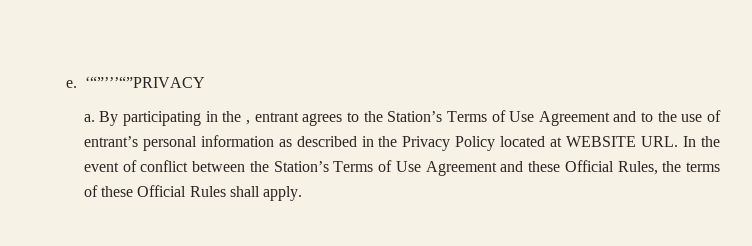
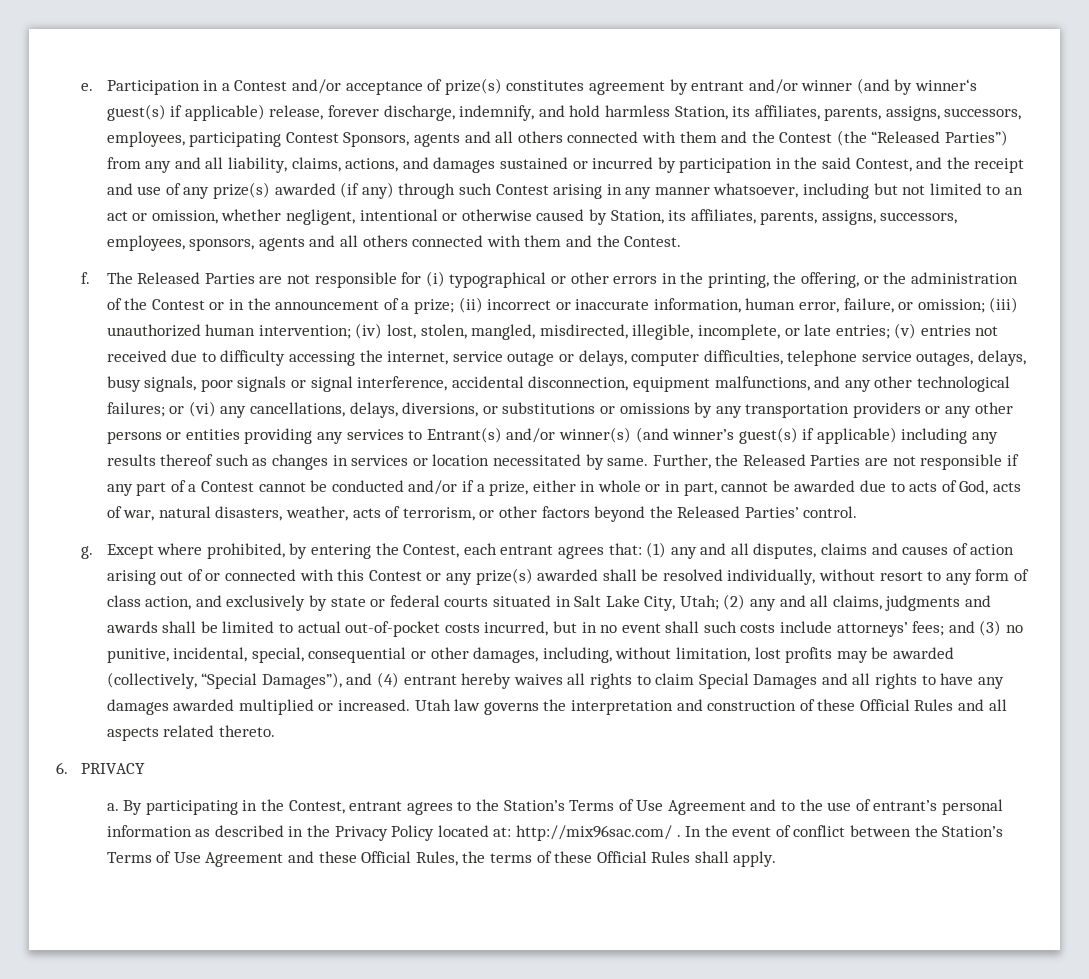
- ‘“”’’’“”PRIVACY
+ Participation in a Contest and/or acceptance of prize(s) constitutes agreement by entrant and/or winner (and by winner‘s guest(s) if applicable) release, forever discharge, indemnify, and hold harmless Station, its affiliates, parents, assigns, successors, employees, participating Contest Sponsors, agents and all others connected with them and the Contest (the “Released Parties”) from any and all liability, claims, actions, and damages sustained or incurred by participation in the said Contest, and the receipt and use of any prize(s) awarded (if any) through such Contest arising in any manner whatsoever, including but not limited to an act or omission, whether negligent, intentional or otherwise caused by Station, its affiliates, parents, assigns, successors, employees, sponsors, agents and all others connected with them and the Contest.
+ f. The Released Parties are not responsible for (i) typographical or other errors in the printing, the offering, or the administration of the Contest or in the announcement of a prize; (ii) incorrect or inaccurate information, human error, failure, or omission; (iii) unauthorized human intervention; (iv) lost, stolen, mangled, misdirected, illegible, incomplete, or late entries; (v) entries not received due to difficulty accessing the internet, service outage or delays, computer difficulties, telephone service outages, delays, busy signals, poor signals or signal interference, accidental disconnection, equipment malfunctions, and any other technological failures; or (vi) any cancellations, delays, diversions, or substitutions or omissions by any transportation providers or any other persons or entities providing any services to Entrant(s) and/or winner(s) (and winner’s guest(s) if applicable) including any results thereof such as changes in services or location necessitated by same. Further, the Released Parties are not responsible if any part of a Contest cannot be conducted and/or if a prize, either in whole or in part, cannot be awarded due to acts of God, acts of war, natural disasters, weather, acts of terrorism, or other factors beyond the Released Parties’ control.
+ g. Except where prohibited, by entering the Contest, each entrant agrees that: (1) any and all disputes, claims and causes of action arising out of or connected with this Contest or any prize(s) awarded shall be resolved individually, without resort to any form of class action, and exclusively by state or federal courts situated in Salt Lake City, Utah; (2) any and all claims, judgments and awards shall be limited to actual out-of-pocket costs incurred, but in no event shall such costs include attorneys’ fees; and (3) no punitive, incidental, special, consequential or other damages, including, without limitation, lost profits may be awarded (collectively, “Special Damages”), and (4) entrant hereby waives all rights to claim Special Damages and all rights to have any damages awarded multiplied or increased. Utah law governs the interpretation and construction of these Official Rules and all aspects related thereto.
+ 6. PRIVACY
- By participating in the , entrant agrees to the Station’s Terms of Use Agreement and to the use of entrant’s personal information as described in the Privacy Policy located at WEBSITE URL. In the event of conflict between the Station’s Terms of Use Agreement and these Official Rules, the terms of these Official Rules shall apply.
+ By participating in the Contest, entrant agrees to the Station’s Terms of Use Agreement and to the use of entrant’s personal information as described in the Privacy Policy located at: http://mix96sac.com/ . In the event of conflict between the Station’s Terms of Use Agreement and these Official Rules, the terms of these Official Rules shall apply.

